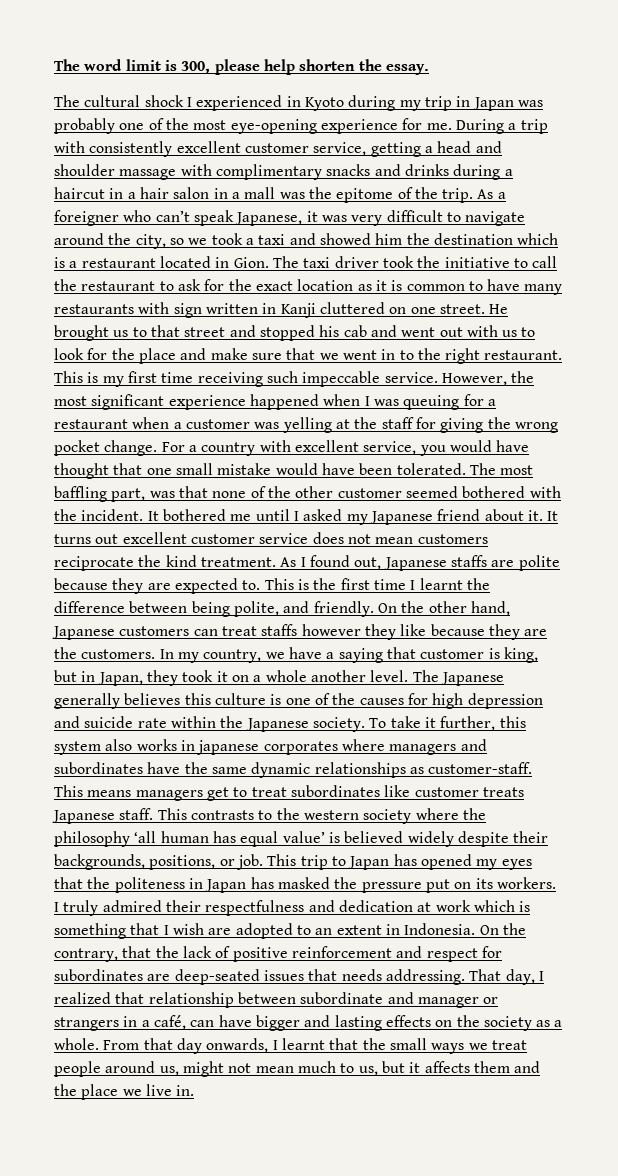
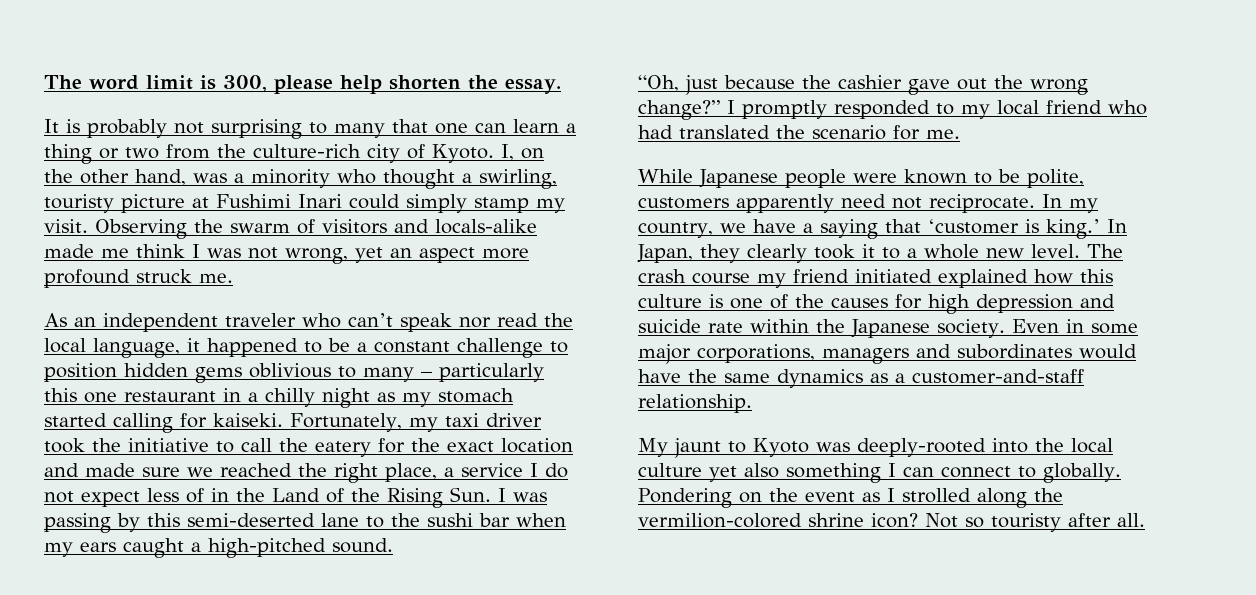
- The cultural shock I experienced in Kyoto during my trip in Japan was probably one of the most eye-opening experience for me. During a trip with consistently excellent customer service, getting a head and shoulder massage with complimentary snacks and drinks during a haircut in a hair salon in a mall was the epitome of the trip. As a foreigner who can’t speak Japanese, it was very difficult to navigate around the city, so we took a taxi and showed him the destination which is a restaurant located in Gion. The taxi driver took the initiative to call the restaurant to ask for the exact location as it is common to have many restaurants with sign written in Kanji cluttered on one street. He brought us to that street and stopped his cab and went out with us to look for the place and make sure that we went in to the right restaurant. This is my first time receiving such impeccable service. However, the most significant experience happened when I was queuing for a restaurant when a customer was yelling at the staff for giving the wrong pocket change. For a country with excellent service, you would have thought that one small mistake would have been tolerated. The most baffling part, was that none of the other customer seemed bothered with the incident. It bothered me until I asked my Japanese friend about it. It turns out excellent customer service does not mean customers reciprocate the kind treatment. As I found out, Japanese staffs are polite because they are expected to. This is the first time I learnt the difference between being polite, and friendly. On the other hand, Japanese customers can treat staffs however they like because they are the customers.
+ It is probably not surprising to many that one can learn a thing or two from the culture-rich city of Kyoto. I, on the other hand, was a minority who thought a swirling, touristy picture at Fushimi Inari could simply stamp my visit. Observing the swarm of visitors and locals-alike made me think I was not wrong, yet an aspect more profound struck me.
+ As an independent traveler who can’t speak nor read the local language, it happened to be a constant challenge to position hidden gems oblivious to many – particularly this one restaurant in a chilly night as my stomach started calling for kaiseki. Fortunately, my taxi driver took the initiative to call the eatery for the exact location and made sure we reached the right place, a service I do not expect less of in the Land of the Rising Sun. I was passing by this semi-deserted lane to the sushi bar when my ears caught a high-pitched sound.
+ “Oh, just because the cashier gave out the wrong change?” I promptly responded to my local friend who had translated the scenario for me.
+ While Japanese people were known to be polite, customers apparently need not reciprocate.
- In my country, we have a saying that customer is king, but in Japan, they took it on a whole another level.
+ In my country, we have a saying that ‘customer is king.’ In Japan, they clearly took it to a whole new level.
- The Japanese generally believes this culture is one of the causes for high depression and suicide rate within the Japanese society.
+ The crash course my friend initiated explained how this culture is one of the causes for high depression and suicide rate within the Japanese society.
- To take it further, this system also works in japanese corporates where managers and subordinates have the same dynamic relationships as customer-staff. This means managers get to treat subordinates like customer treats Japanese staff. This contrasts to the western society where the philosophy ‘all human has equal value’ is believed widely despite their backgrounds, positions, or job. This trip to Japan has opened my eyes that the politeness in Japan has masked the pressure put on its workers. I truly admired their respectfulness and dedication at work which is something that I wish are adopted to an extent in Indonesia. On the contrary, that the lack of positive reinforcement and respect for subordinates are deep-seated issues that needs addressing. That day, I realized that relationship between subordinate and manager or strangers in a café, can have bigger and lasting effects on the society as a whole. From that day onwards, I learnt that the small ways we treat people around us, might not mean much to us, but it affects them and the place we live in.
+ Even in some major corporations, managers and subordinates would have the same dynamics as a customer-and-staff relationship.
+ My jaunt to Kyoto was deeply-rooted into the local culture yet also something I can connect to globally. Pondering on the event as I strolled along the vermilion-colored shrine icon? Not so touristy after all.

